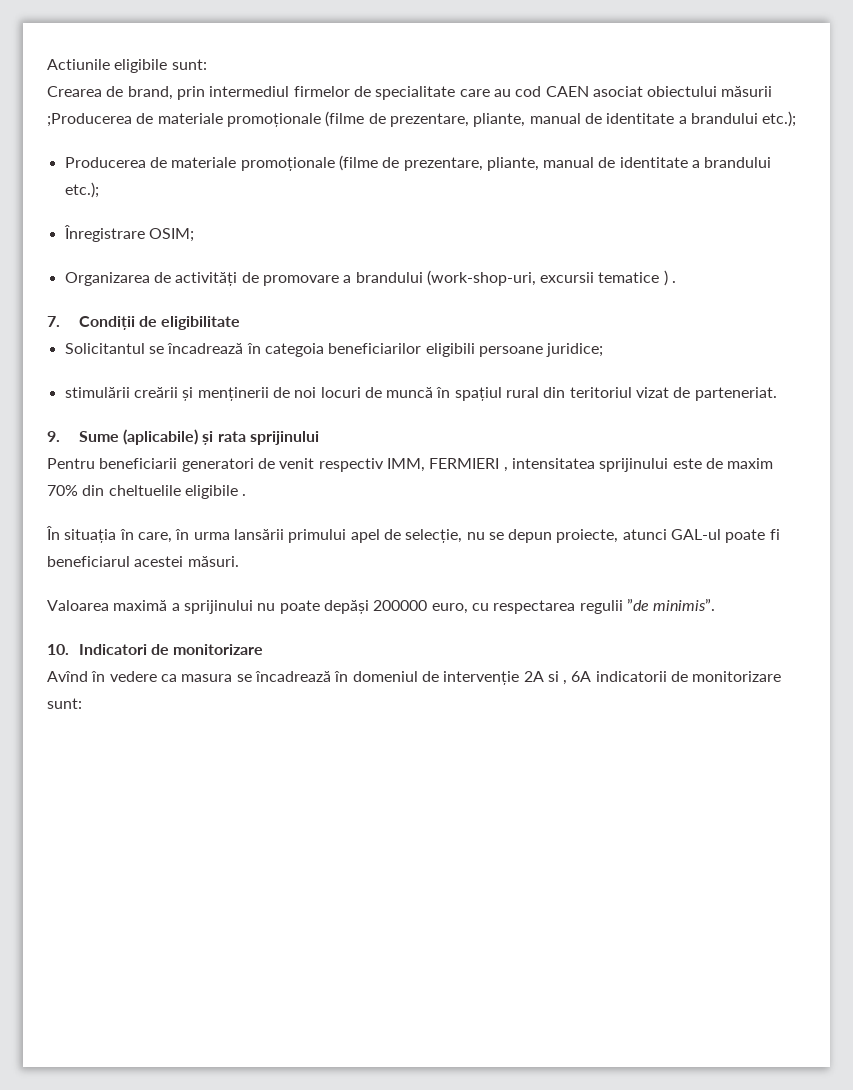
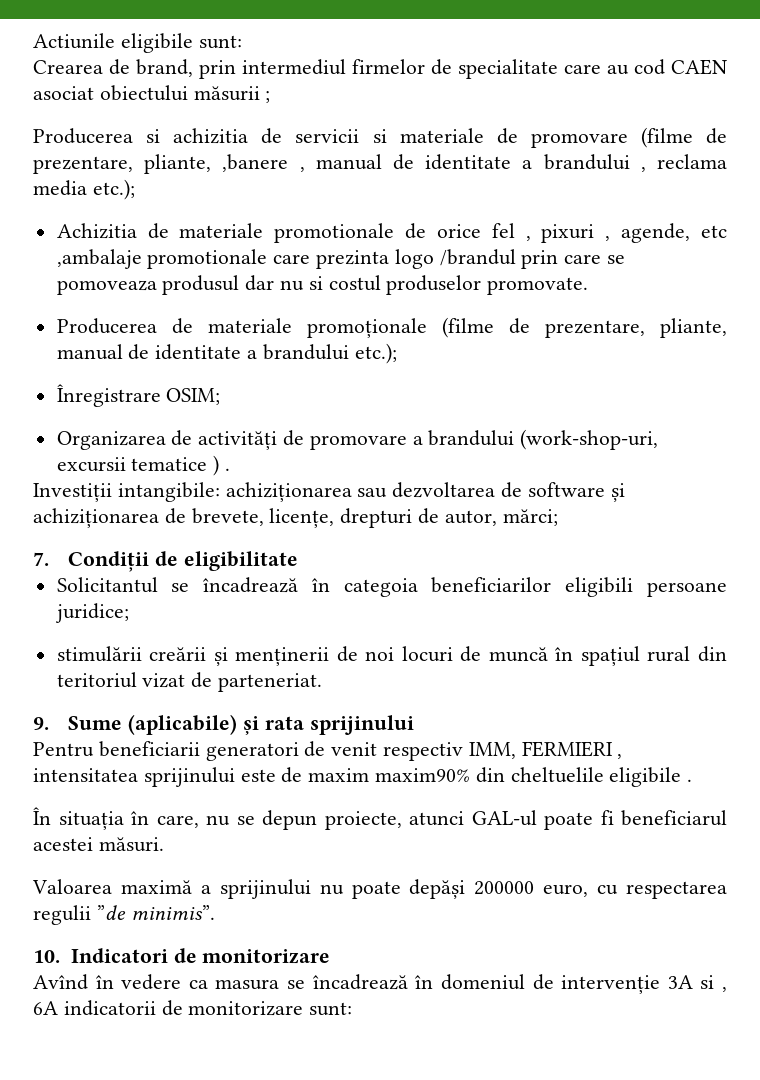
- Crearea de brand, prin intermediul firmelor de specialitate care au cod CAEN asociat obiectului măsurii ;Producerea de materiale promoționale (filme de prezentare, pliante, manual de identitate a brandului etc.);
+ Crearea de brand, prin intermediul firmelor de specialitate care au cod CAEN asociat obiectului măsurii ;
+ Producerea si achizitia de servicii si materiale de promovare (filme de prezentare, pliante, ,banere , manual de identitate a brandului , reclama media etc.);
+ Achizitia de materiale promotionale de orice fel , pixuri , agende, etc ,ambalaje promotionale care prezinta logo /brandul prin care se pomoveaza produsul dar nu si costul produselor promovate.
+ Investiții intangibile: achiziționarea sau dezvoltarea de software și achiziționarea de brevete, licențe, drepturi de autor, mărci;
- Pentru beneficiarii generatori de venit respectiv IMM, FERMIERI , intensitatea sprijinului este de maxim 70% din cheltuelile eligibile .
+ Pentru beneficiarii generatori de venit respectiv IMM, FERMIERI , intensitatea sprijinului este de maxim maxim90% din cheltuelile eligibile .
- În situația în care, în urma lansării primului apel de selecție, nu se depun proiecte, atunci GAL-ul poate fi beneficiarul acestei măsuri.
+ În situația în care, nu se depun proiecte, atunci GAL-ul poate fi beneficiarul acestei măsuri.
- Avînd în vedere ca masura se încadrează în domeniul de intervenție 2A si , 6A indicatorii de monitorizare sunt:
+ Avînd în vedere ca masura se încadrează în domeniul de intervenție 3A si , 6A indicatorii de monitorizare sunt:

